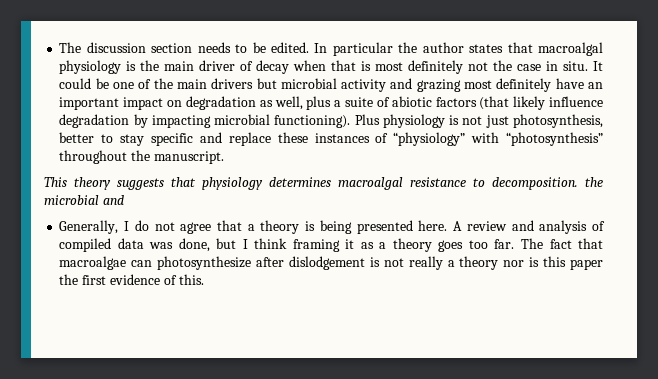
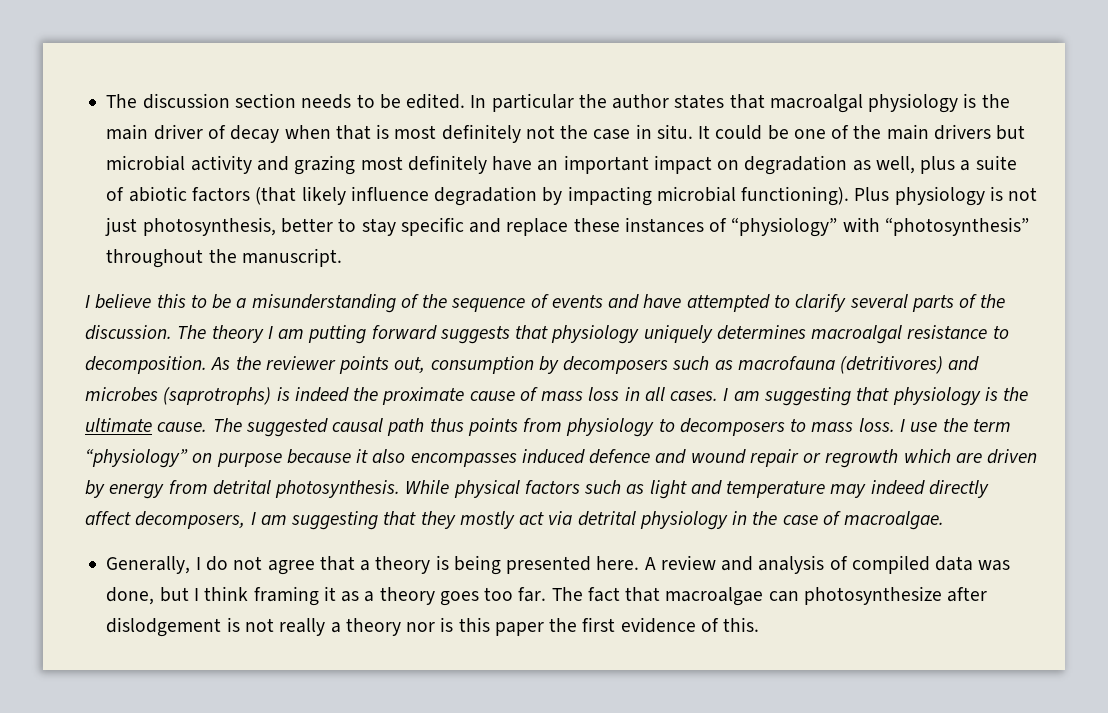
- This theory suggests that physiology determines macroalgal resistance to decomposition. the microbial and
+ I believe this to be a misunderstanding of the sequence of events and have attempted to clarify several parts of the discussion. The theory I am putting forward suggests that physiology uniquely determines macroalgal resistance to decomposition. As the reviewer points out, consumption by decomposers such as macrofauna (detritivores) and microbes (saprotrophs) is indeed the proximate cause of mass loss in all cases. I am suggesting that physiology is the ultimate cause. The suggested causal path thus points from physiology to decomposers to mass loss. I use the term “physiology” on purpose because it also encompasses induced defence and wound repair or regrowth which are driven by energy from detrital photosynthesis. While physical factors such as light and temperature may indeed directly affect decomposers, I am suggesting that they mostly act via detrital physiology in the case of macroalgae.

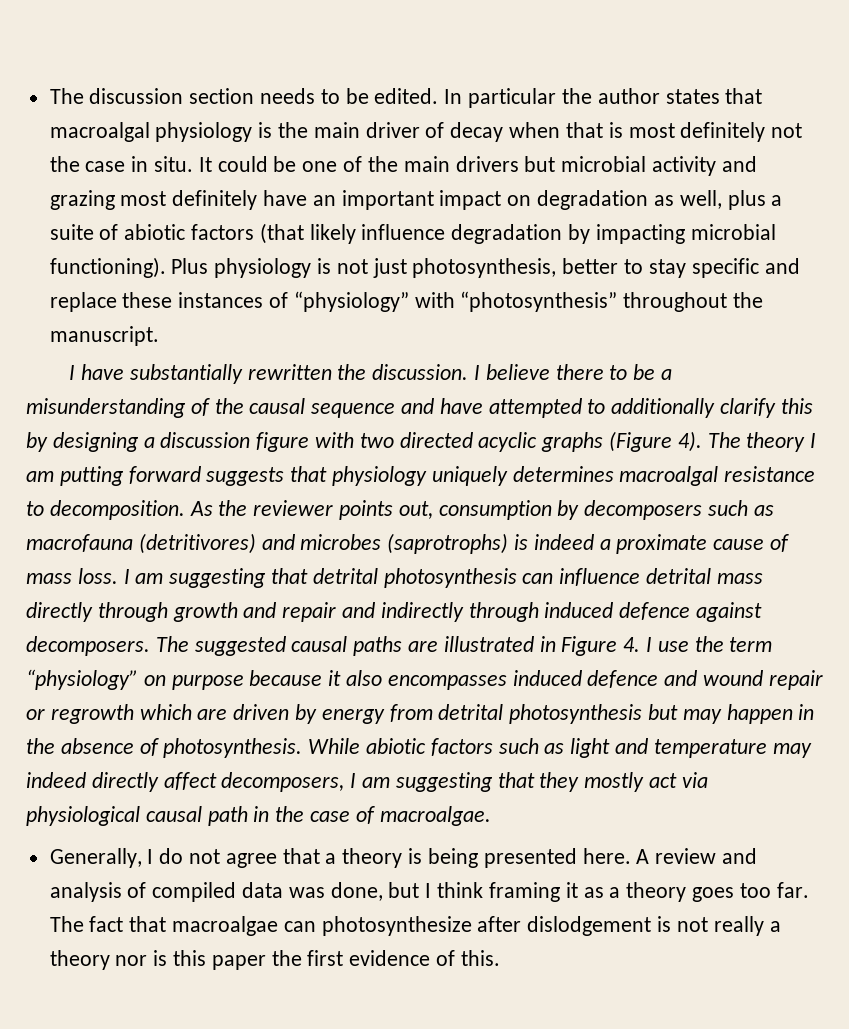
- I believe this to be a misunderstanding of the sequence of events and have attempted to clarify several parts of the discussion.
+ I have substantially rewritten the discussion. I believe there to be a misunderstanding of the causal sequence and have attempted to additionally clarify this by designing a discussion figure with two directed acyclic graphs (Figure 4).
- As the reviewer points out, consumption by decomposers such as macrofauna (detritivores) and microbes (saprotrophs) is indeed the proximate cause of mass loss in all cases. I am suggesting that physiology is the ultimate cause. The suggested causal path thus points from physiology to decomposers to mass loss. I use the term “physiology” on purpose because it also encompasses induced defence and wound repair or regrowth which are driven by energy from detrital photosynthesis.
+ As the reviewer points out, consumption by decomposers such as macrofauna (detritivores) and microbes (saprotrophs) is indeed a proximate cause of mass loss. I am suggesting that detrital photosynthesis can influence detrital mass directly through growth and repair and indirectly through induced defence against decomposers. The suggested causal paths are illustrated in Figure 4. I use the term “physiology” on purpose because it also encompasses induced defence and wound repair or regrowth which are driven by energy from detrital photosynthesis but may happen in the absence of photosynthesis.
- While physical factors such as light and temperature may indeed directly affect decomposers, I am suggesting that they mostly act via detrital physiology in the case of macroalgae.
+ While abiotic factors such as light and temperature may indeed directly affect decomposers, I am suggesting that they mostly act via physiological causal path in the case of macroalgae.

